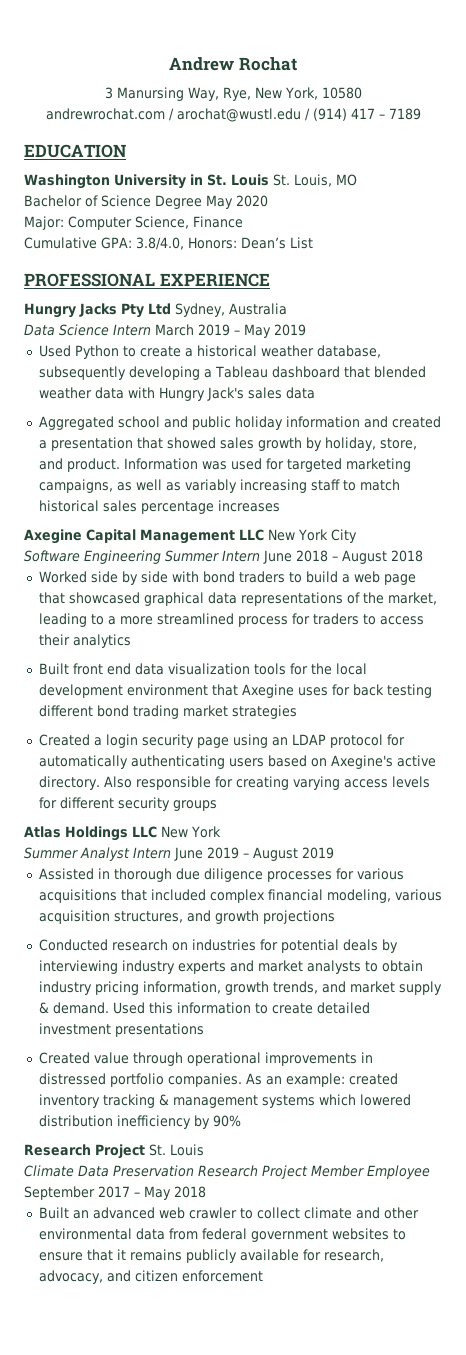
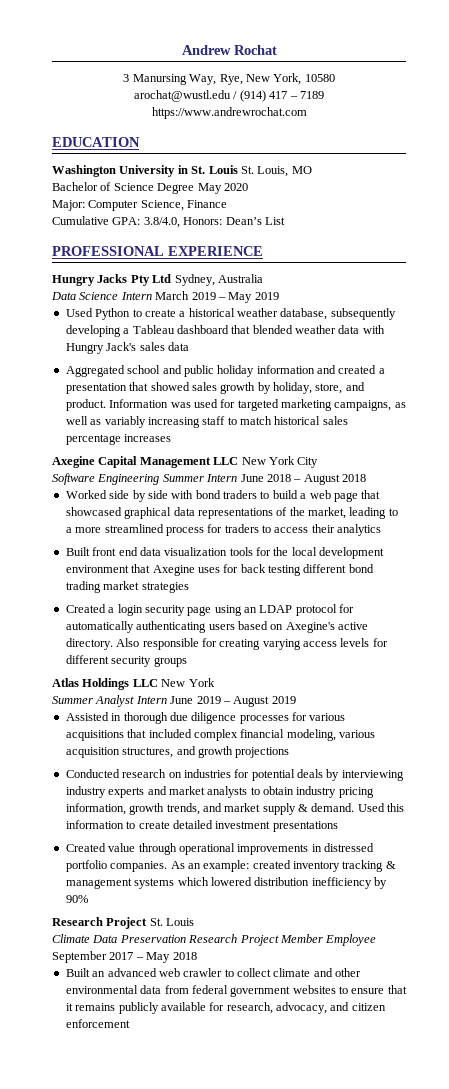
- andrewrochat.com / arochat@wustl.edu / (914) 417 – 7189
+ arochat@wustl.edu / (914) 417 – 7189
+ https://www.andrewrochat.com

